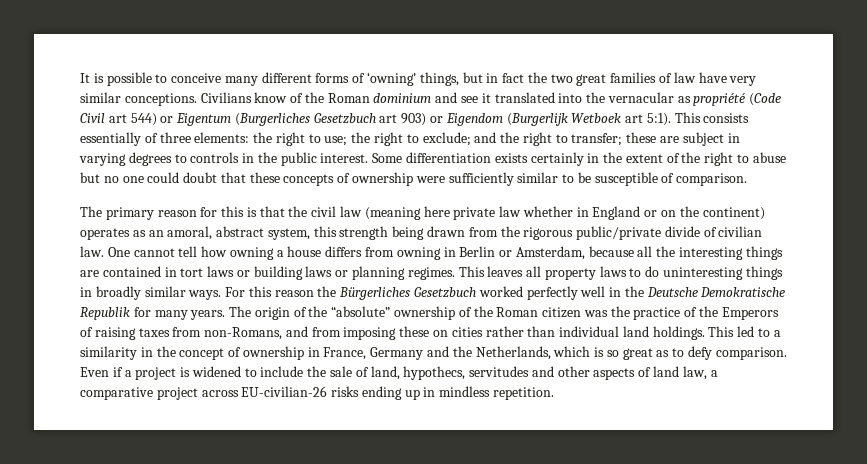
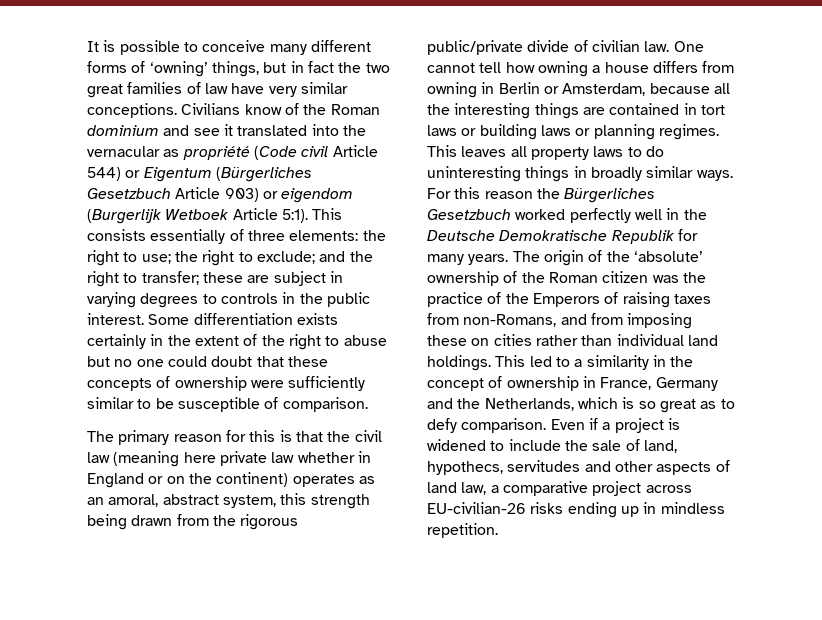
- Civilians know of the Roman dominium and see it translated into the vernacular as propriété (Code Civil art 544) or Eigentum (Burgerliches Gesetzbuch art 903) or Eigendom (Burgerlijk Wetboek art 5:1).
+ Civilians know of the Roman dominium and see it translated into the vernacular as propriété (Code civil Article 544) or Eigentum (Bürgerliches Gesetzbuch Article 903) or eigendom (Burgerlijk Wetboek Article 5:1).
- The origin of the “absolute” ownership of the Roman citizen was the practice of the Emperors of raising taxes from non-Romans, and from imposing these on cities rather than individual land holdings.
+ The origin of the ‘absolute’ ownership of the Roman citizen was the practice of the Emperors of raising taxes from non-Romans, and from imposing these on cities rather than individual land holdings.

